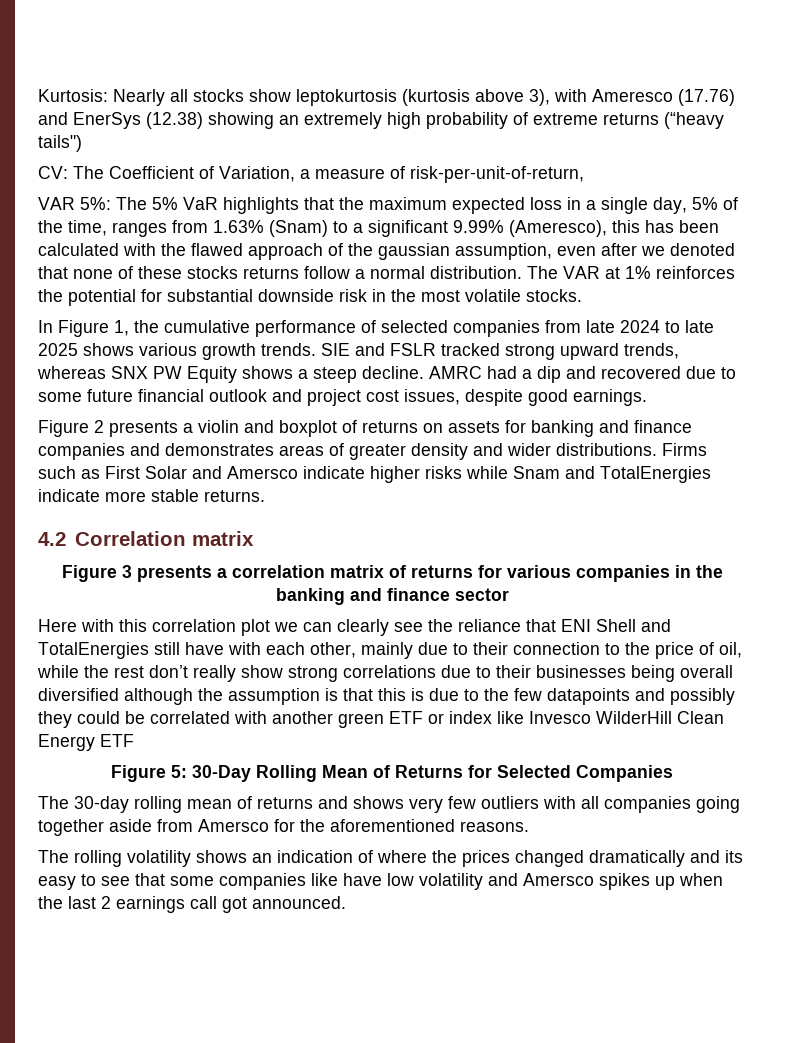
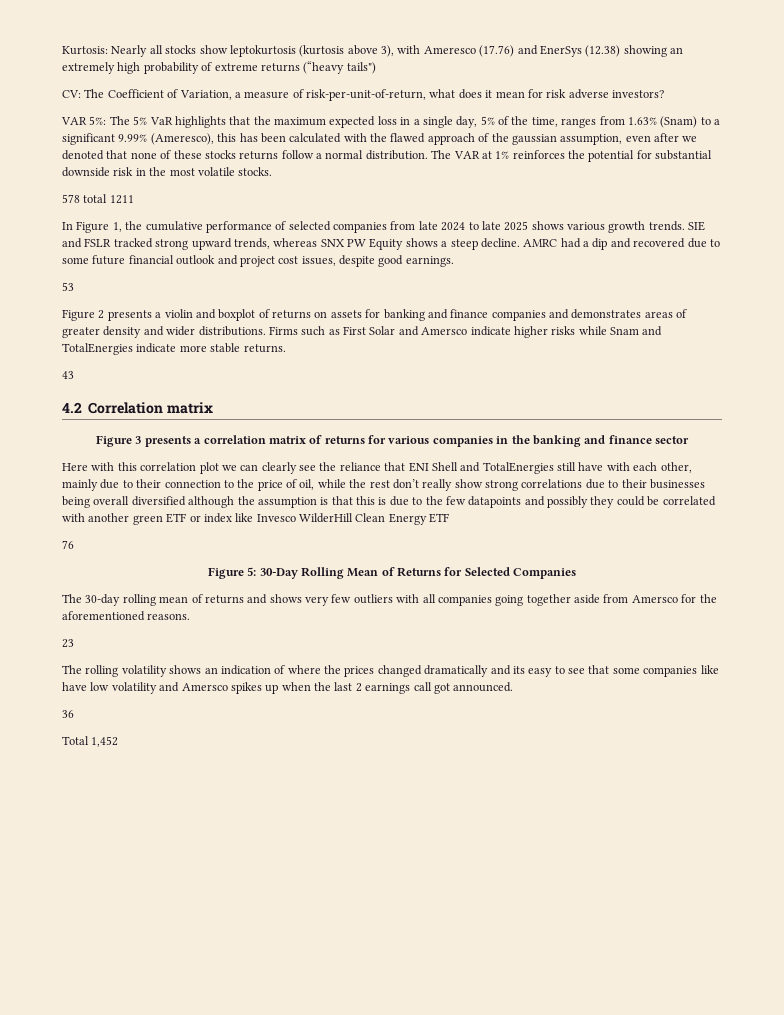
- CV: The Coefficient of Variation, a measure of risk-per-unit-of-return,
+ CV: The Coefficient of Variation, a measure of risk-per-unit-of-return, what does it mean for risk adverse investors?
+ 578 total 1211
+ 53
+ 43
+ 76
+ 23
+ 36
+ Total 1,452

